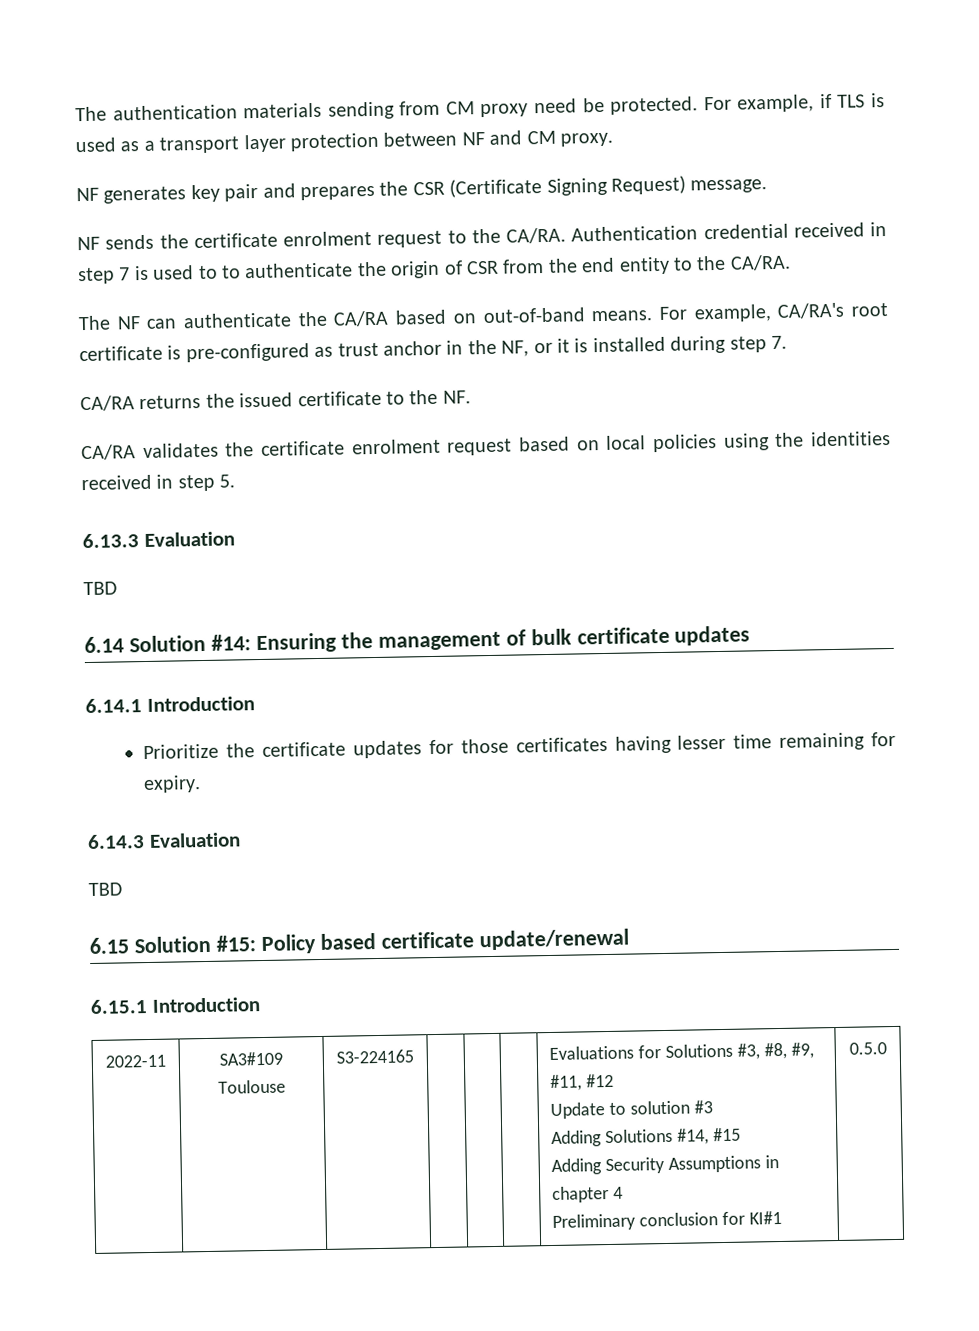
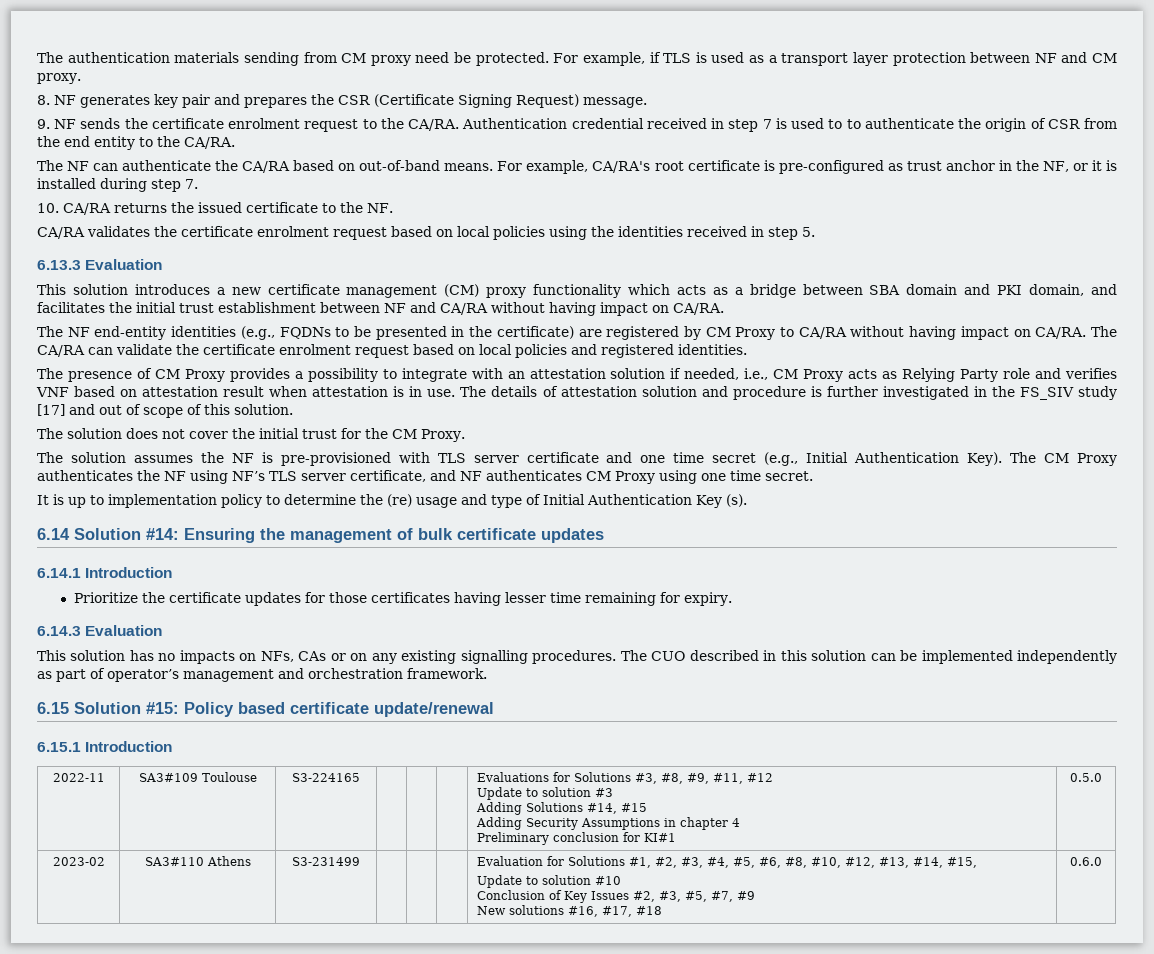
- NF generates key pair and prepares the CSR (Certificate Signing Request) message.
+ 8. NF generates key pair and prepares the CSR (Certificate Signing Request) message.
- NF sends the certificate enrolment request to the CA/RA.
+ 9. NF sends the certificate enrolment request to the CA/RA.
- CA/RA returns the issued certificate to the NF.
+ 10. CA/RA returns the issued certificate to the NF.
  6.13.3 Evaluation
- TBD
+ This solution introduces a new certificate management (CM) proxy functionality which acts as a bridge between SBA domain and PKI domain, and facilitates the initial trust establishment between NF and CA/RA without having impact on CA/RA.
+ The NF end-entity identities (e.g., FQDNs to be presented in the certificate) are registered by CM Proxy to CA/RA without having impact on CA/RA. The CA/RA can validate the certificate enrolment request based on local policies and registered identities.
+ The presence of CM Proxy provides a possibility to integrate with an attestation solution if needed, i.e., CM Proxy acts as Relying Party role and verifies VNF based on attestation result when attestation is in use. The details of attestation solution and procedure is further investigated in the FS_SIV study [17] and out of scope of this solution.
+ The solution does not cover the initial trust for the CM Proxy.
+ The solution assumes the NF is pre-provisioned with TLS server certificate and one time secret (e.g., Initial Authentication Key). The CM Proxy authenticates the NF using NF’s TLS server certificate, and NF authenticates CM Proxy using one time secret.
+ It is up to implementation policy to determine the (re) usage and type of Initial Authentication Key (s).
  6.14.3 Evaluation
- TBD
+ This solution has no impacts on NFs, CAs or on any existing signalling procedures. The CUO described in this solution can be implemented independently as part of operator’s management and orchestration framework.
+ 2023-02 | SA3#110 Athens | S3-231499 | | | | Evaluation for Solutions #1, #2, #3, #4, #5, #6, #8, #10, #12, #13, #14, #15,
+ Update to solution #10
+ Conclusion of Key Issues #2, #3, #5, #7, #9
+ New solutions #16, #17, #18 | 0.6.0

